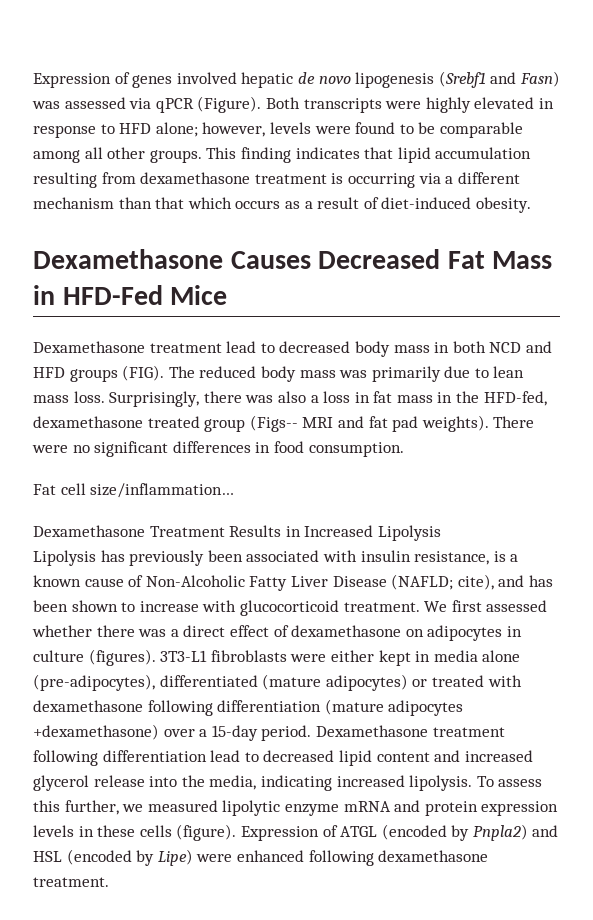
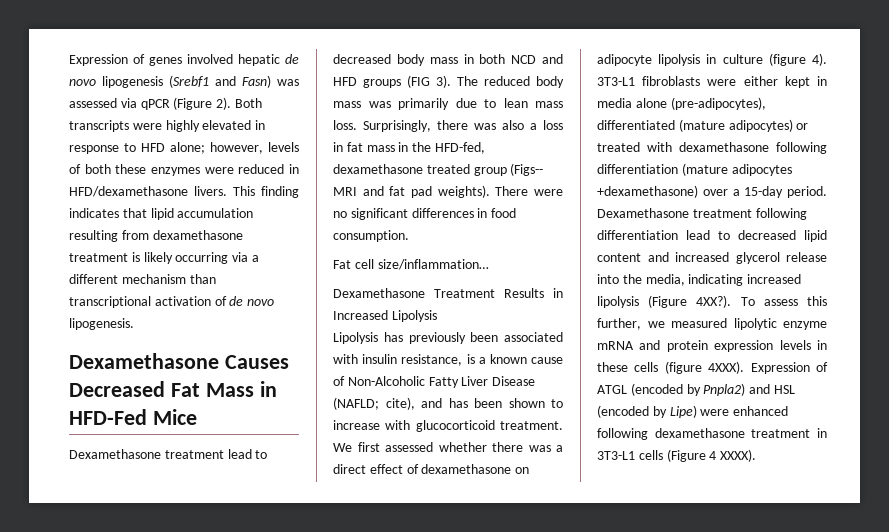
- Expression of genes involved hepatic de novo lipogenesis (Srebf1 and Fasn) was assessed via qPCR (Figure).
+ Expression of genes involved hepatic de novo lipogenesis (Srebf1 and Fasn) was assessed via qPCR (Figure 2).
- Both transcripts were highly elevated in response to HFD alone; however, levels were found to be comparable among all other groups.
+ Both transcripts were highly elevated in response to HFD alone; however, levels of both these enzymes were reduced in HFD/dexamethasone livers.
- This finding indicates that lipid accumulation resulting from dexamethasone treatment is occurring via a different mechanism than that which occurs as a result of diet-induced obesity.
+ This finding indicates that lipid accumulation resulting from dexamethasone treatment is likely occurring via a different mechanism than transcriptional activation of de novo lipogenesis.
- Dexamethasone treatment lead to decreased body mass in both NCD and HFD groups (FIG).
+ Dexamethasone treatment lead to decreased body mass in both NCD and HFD groups (FIG 3).
- We first assessed whether there was a direct effect of dexamethasone on adipocytes in culture (figures).
+ We first assessed whether there was a direct effect of dexamethasone on adipocyte lipolysis in culture (figure 4).
- Dexamethasone treatment following differentiation lead to decreased lipid content and increased glycerol release into the media, indicating increased lipolysis.
+ Dexamethasone treatment following differentiation lead to decreased lipid content and increased glycerol release into the media, indicating increased lipolysis (Figure 4XX?).
- To assess this further, we measured lipolytic enzyme mRNA and protein expression levels in these cells (figure).
+ To assess this further, we measured lipolytic enzyme mRNA and protein expression levels in these cells (figure 4XXX).
- Expression of ATGL (encoded by Pnpla2) and HSL (encoded by Lipe) were enhanced following dexamethasone treatment.
+ Expression of ATGL (encoded by Pnpla2) and HSL (encoded by Lipe) were enhanced following dexamethasone treatment in 3T3-L1 cells (Figure 4 XXXX).

